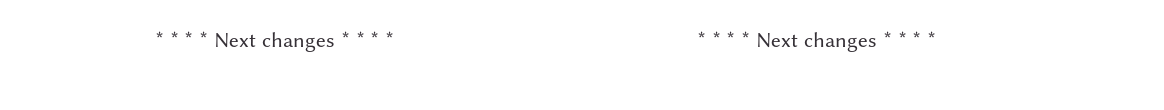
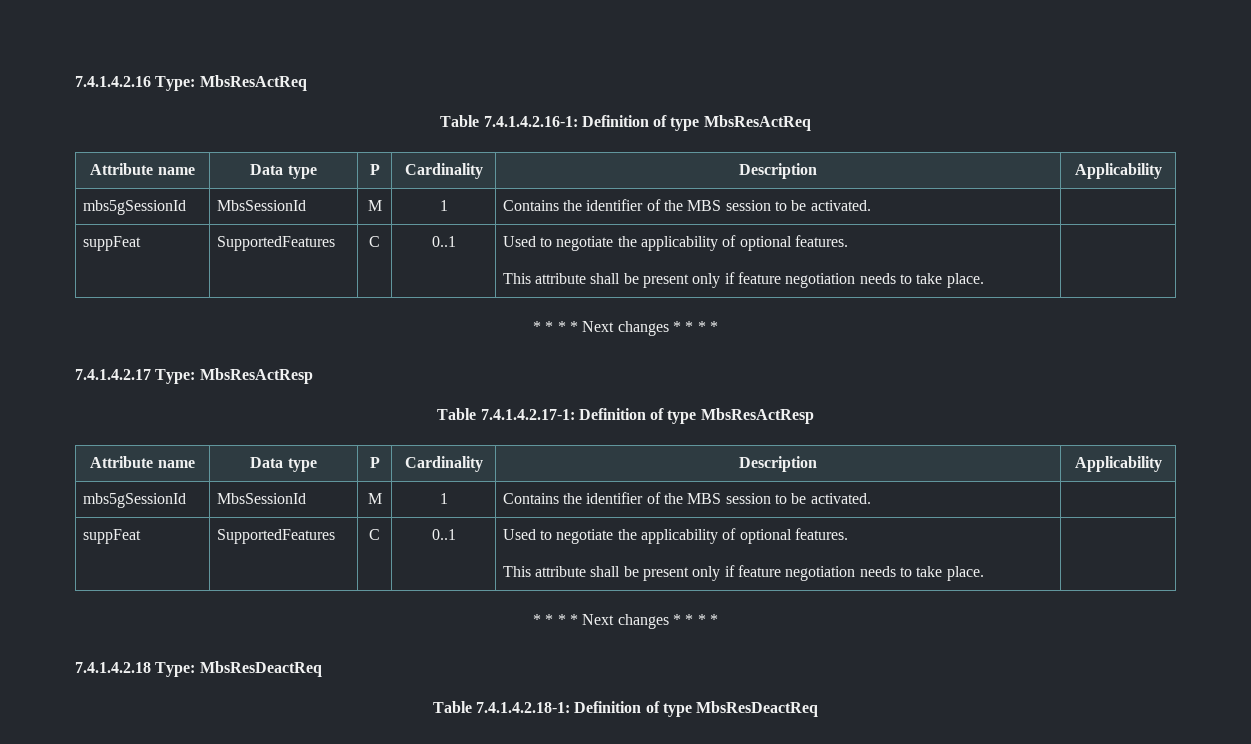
+ 7.4.1.4.2.16 Type: MbsResActReq
+ Table 7.4.1.4.2.16-1: Definition of type MbsResActReq
+ Attribute name | Data type | P | Cardinality | Description | Applicability
+ mbs5gSessionId | MbsSessionId | M | 1 | Contains the identifier of the MBS session to be activated. |
+ suppFeat | SupportedFeatures | C | 0..1 | Used to negotiate the applicability of optional features.
+ This attribute shall be present only if feature negotiation needs to take place. |
+ 7.4.1.4.2.17 Type: MbsResActResp
+ Table 7.4.1.4.2.17-1: Definition of type MbsResActResp
+ Attribute name | Data type | P | Cardinality | Description | Applicability
+ mbs5gSessionId | MbsSessionId | M | 1 | Contains the identifier of the MBS session to be activated. |
+ suppFeat | SupportedFeatures | C | 0..1 | Used to negotiate the applicability of optional features.
+ This attribute shall be present only if feature negotiation needs to take place. |
+ 7.4.1.4.2.18 Type: MbsResDeactReq
+ Table 7.4.1.4.2.18-1: Definition of type MbsResDeactReq

